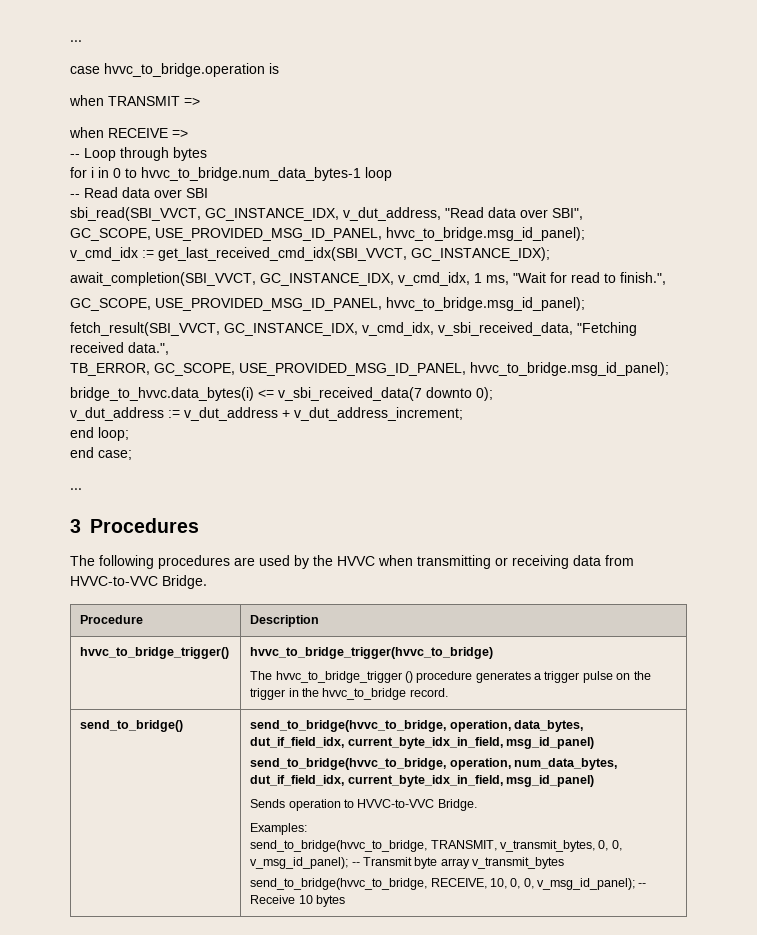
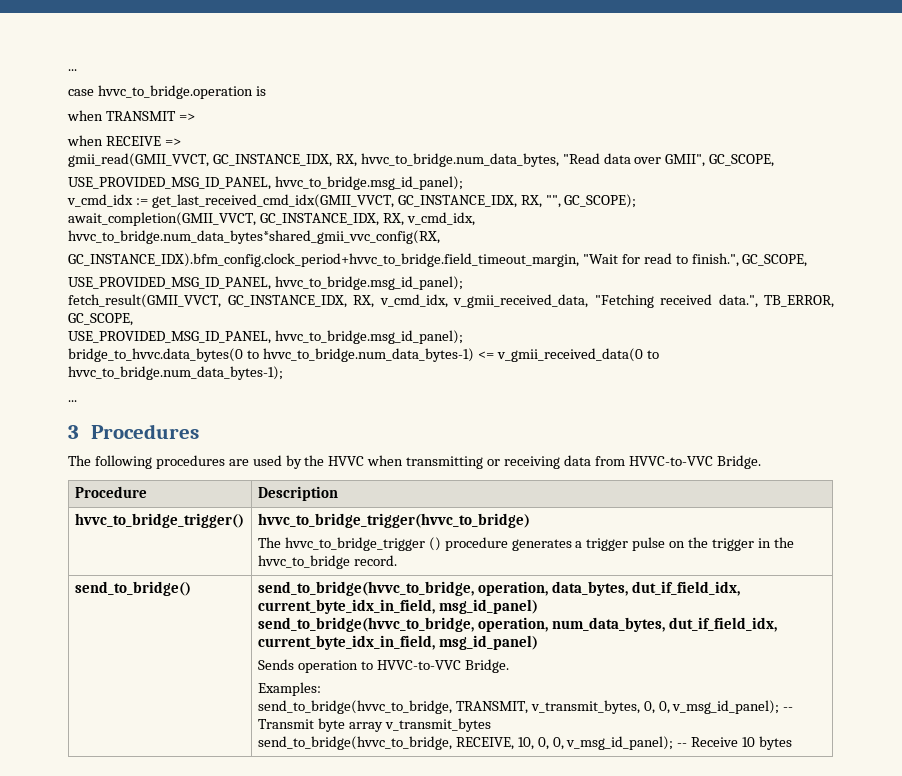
- -- Loop through bytes
- for i in 0 to hvvc_to_bridge.num_data_bytes-1 loop
- -- Read data over SBI
- sbi_read(SBI_VVCT, GC_INSTANCE_IDX, v_dut_address, "Read data over SBI",
- GC_SCOPE, USE_PROVIDED_MSG_ID_PANEL, hvvc_to_bridge.msg_id_panel);
+ gmii_read(GMII_VVCT, GC_INSTANCE_IDX, RX, hvvc_to_bridge.num_data_bytes, "Read data over GMII", GC_SCOPE,
+ USE_PROVIDED_MSG_ID_PANEL, hvvc_to_bridge.msg_id_panel);
- v_cmd_idx := get_last_received_cmd_idx(SBI_VVCT, GC_INSTANCE_IDX);
- await_completion(SBI_VVCT, GC_INSTANCE_IDX, v_cmd_idx, 1 ms, "Wait for read to finish.",
- GC_SCOPE, USE_PROVIDED_MSG_ID_PANEL, hvvc_to_bridge.msg_id_panel);
- fetch_result(SBI_VVCT, GC_INSTANCE_IDX, v_cmd_idx, v_sbi_received_data, "Fetching received data.",
- TB_ERROR, GC_SCOPE, USE_PROVIDED_MSG_ID_PANEL, hvvc_to_bridge.msg_id_panel);
- bridge_to_hvvc.data_bytes(i) <= v_sbi_received_data(7 downto 0);
- v_dut_address := v_dut_address + v_dut_address_increment;
- end loop;
- end case;
+ v_cmd_idx := get_last_received_cmd_idx(GMII_VVCT, GC_INSTANCE_IDX, RX, "", GC_SCOPE);
+ await_completion(GMII_VVCT, GC_INSTANCE_IDX, RX, v_cmd_idx, hvvc_to_bridge.num_data_bytes*shared_gmii_vvc_config(RX,
+ GC_INSTANCE_IDX).bfm_config.clock_period+hvvc_to_bridge.field_timeout_margin, "Wait for read to finish.", GC_SCOPE,
+ USE_PROVIDED_MSG_ID_PANEL, hvvc_to_bridge.msg_id_panel);
+ fetch_result(GMII_VVCT, GC_INSTANCE_IDX, RX, v_cmd_idx, v_gmii_received_data, "Fetching received data.", TB_ERROR, GC_SCOPE,
+ USE_PROVIDED_MSG_ID_PANEL, hvvc_to_bridge.msg_id_panel);
+ bridge_to_hvvc.data_bytes(0 to hvvc_to_bridge.num_data_bytes-1) <= v_gmii_received_data(0 to hvvc_to_bridge.num_data_bytes-1);

